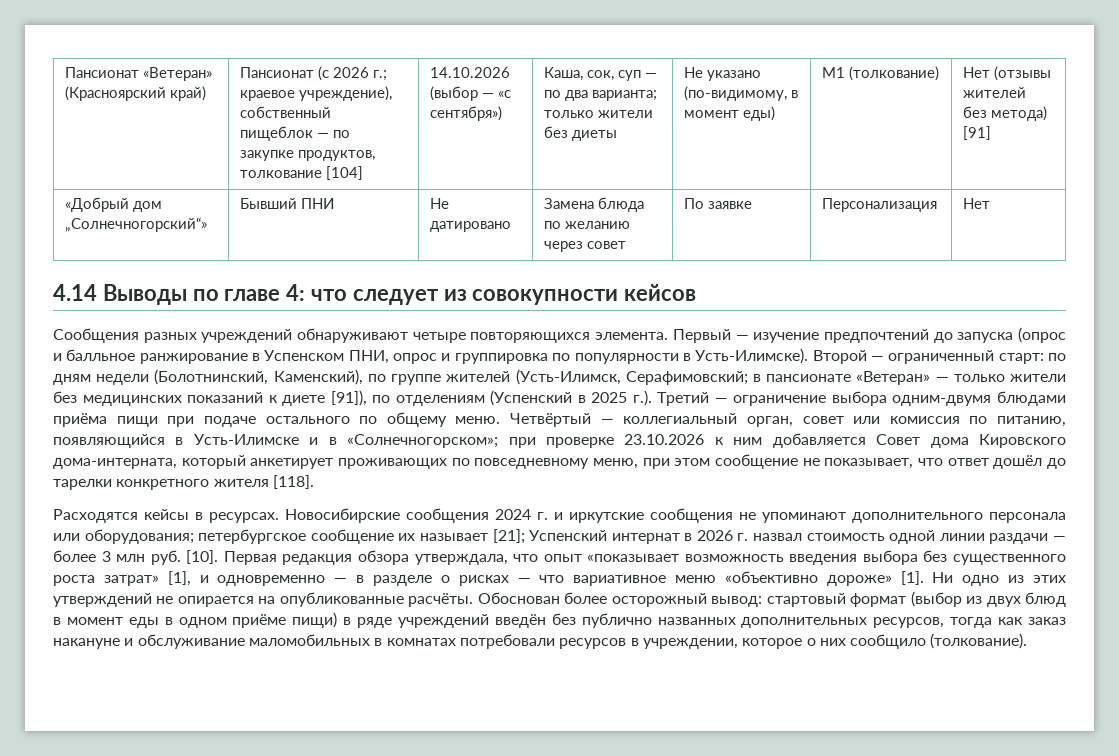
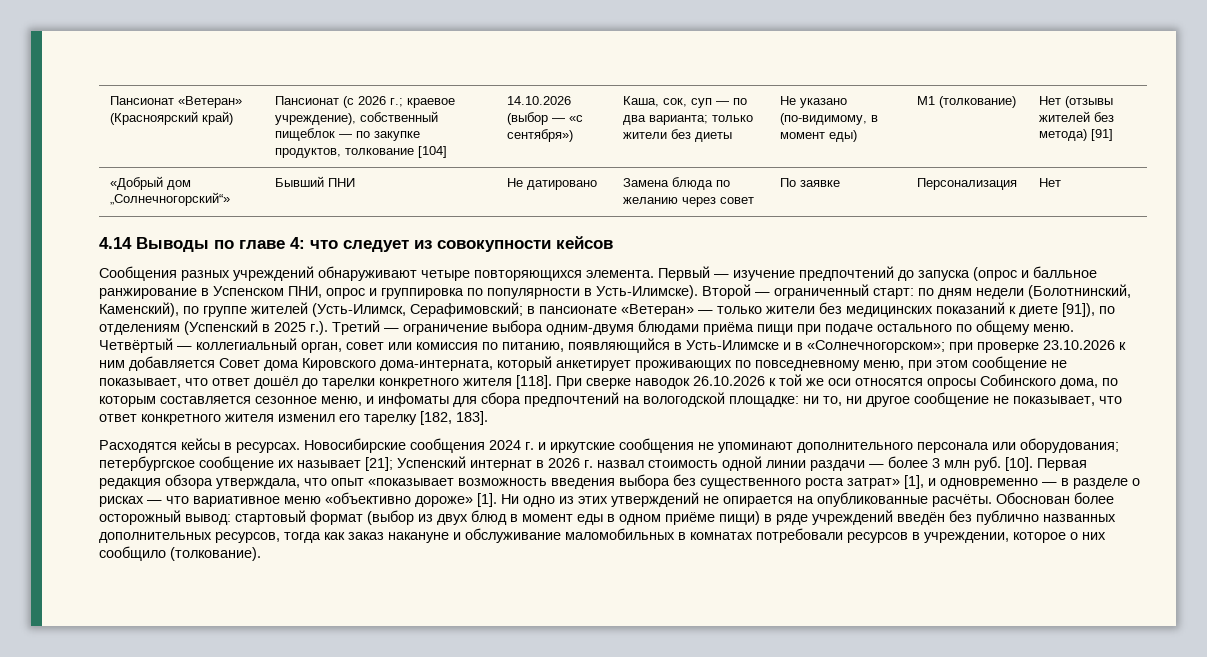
+ При сверке наводок 26.10.2026 к той же оси относятся опросы Собинского дома, по которым составляется сезонное меню, и инфоматы для сбора предпочтений на вологодской площадке: ни то, ни другое сообщение не показывает, что ответ конкретного жителя изменил его тарелку [182, 183].

